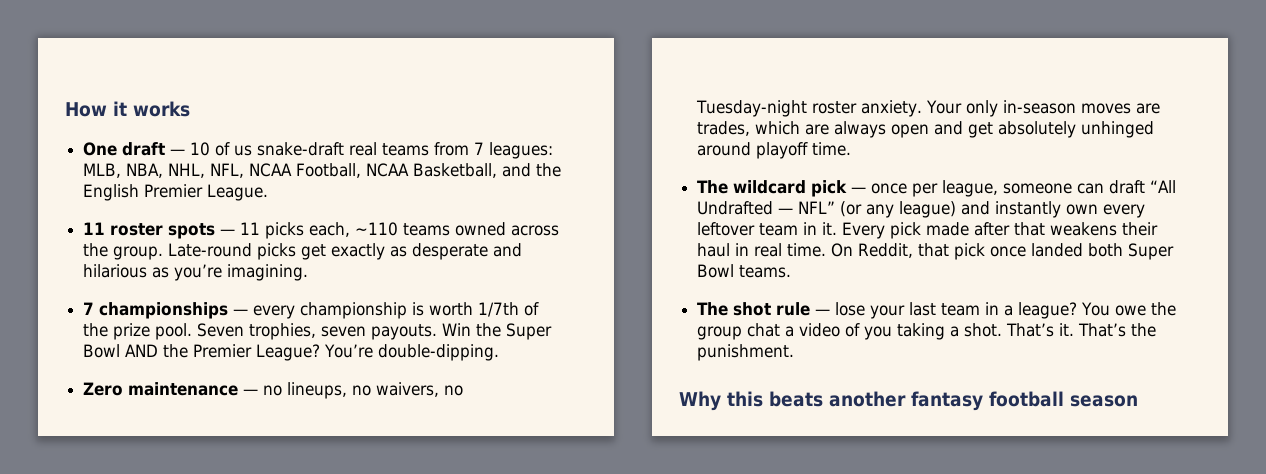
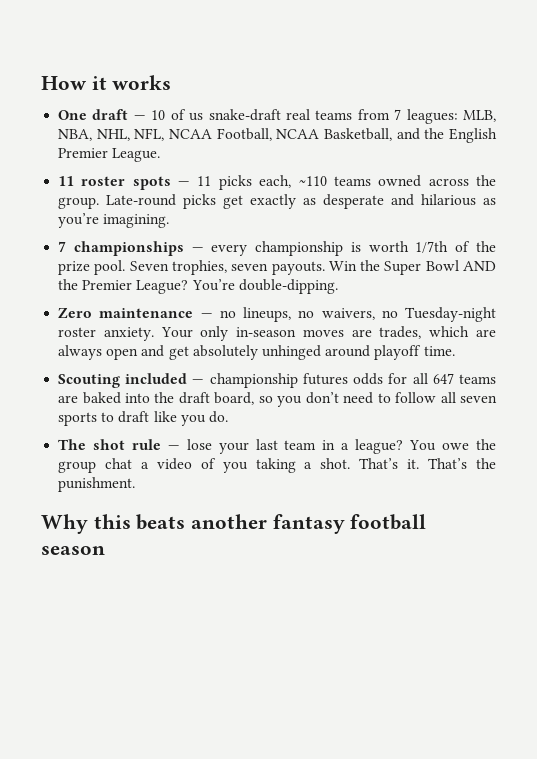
- The wildcard pick — once per league, someone can draft “All Undrafted — NFL” (or any league) and instantly own every leftover team in it. Every pick made after that weakens their haul in real time. On Reddit, that pick once landed both Super Bowl teams.
+ Scouting included — championship futures odds for all 647 teams are baked into the draft board, so you don’t need to follow all seven sports to draft like you do.

